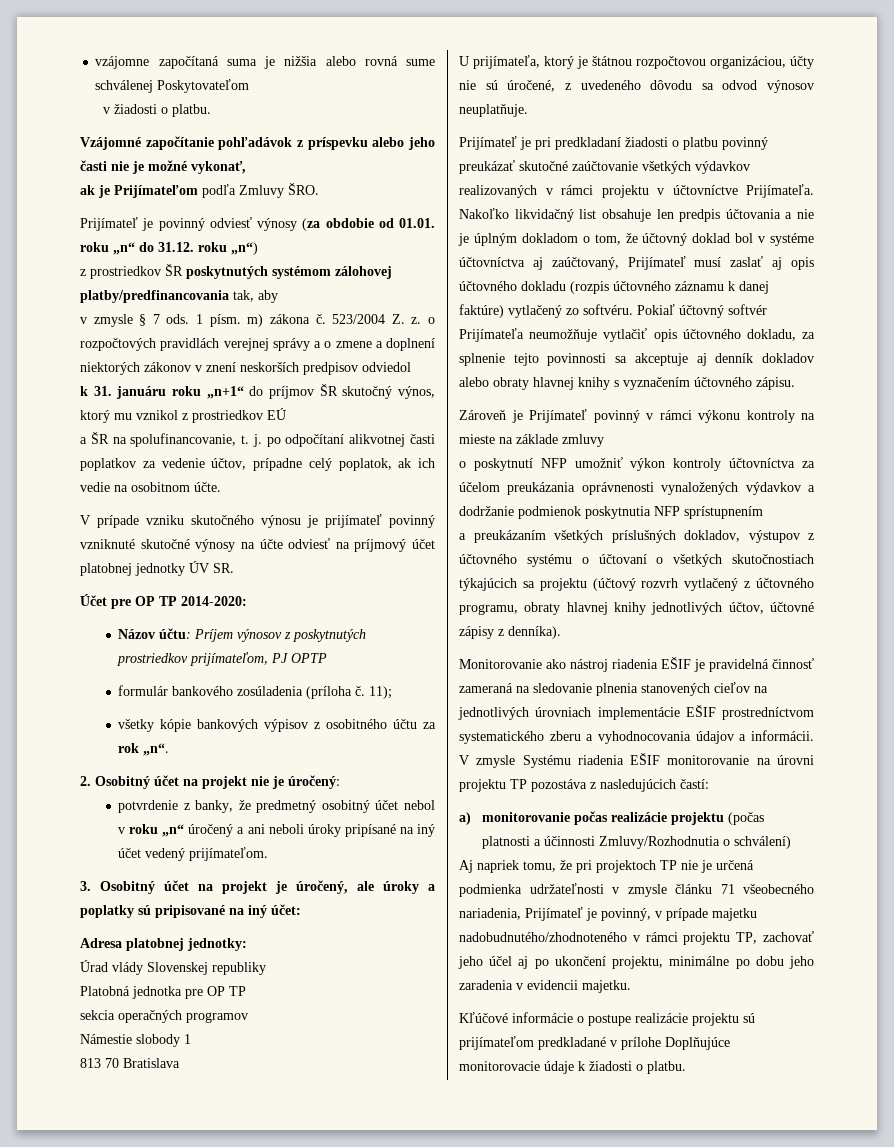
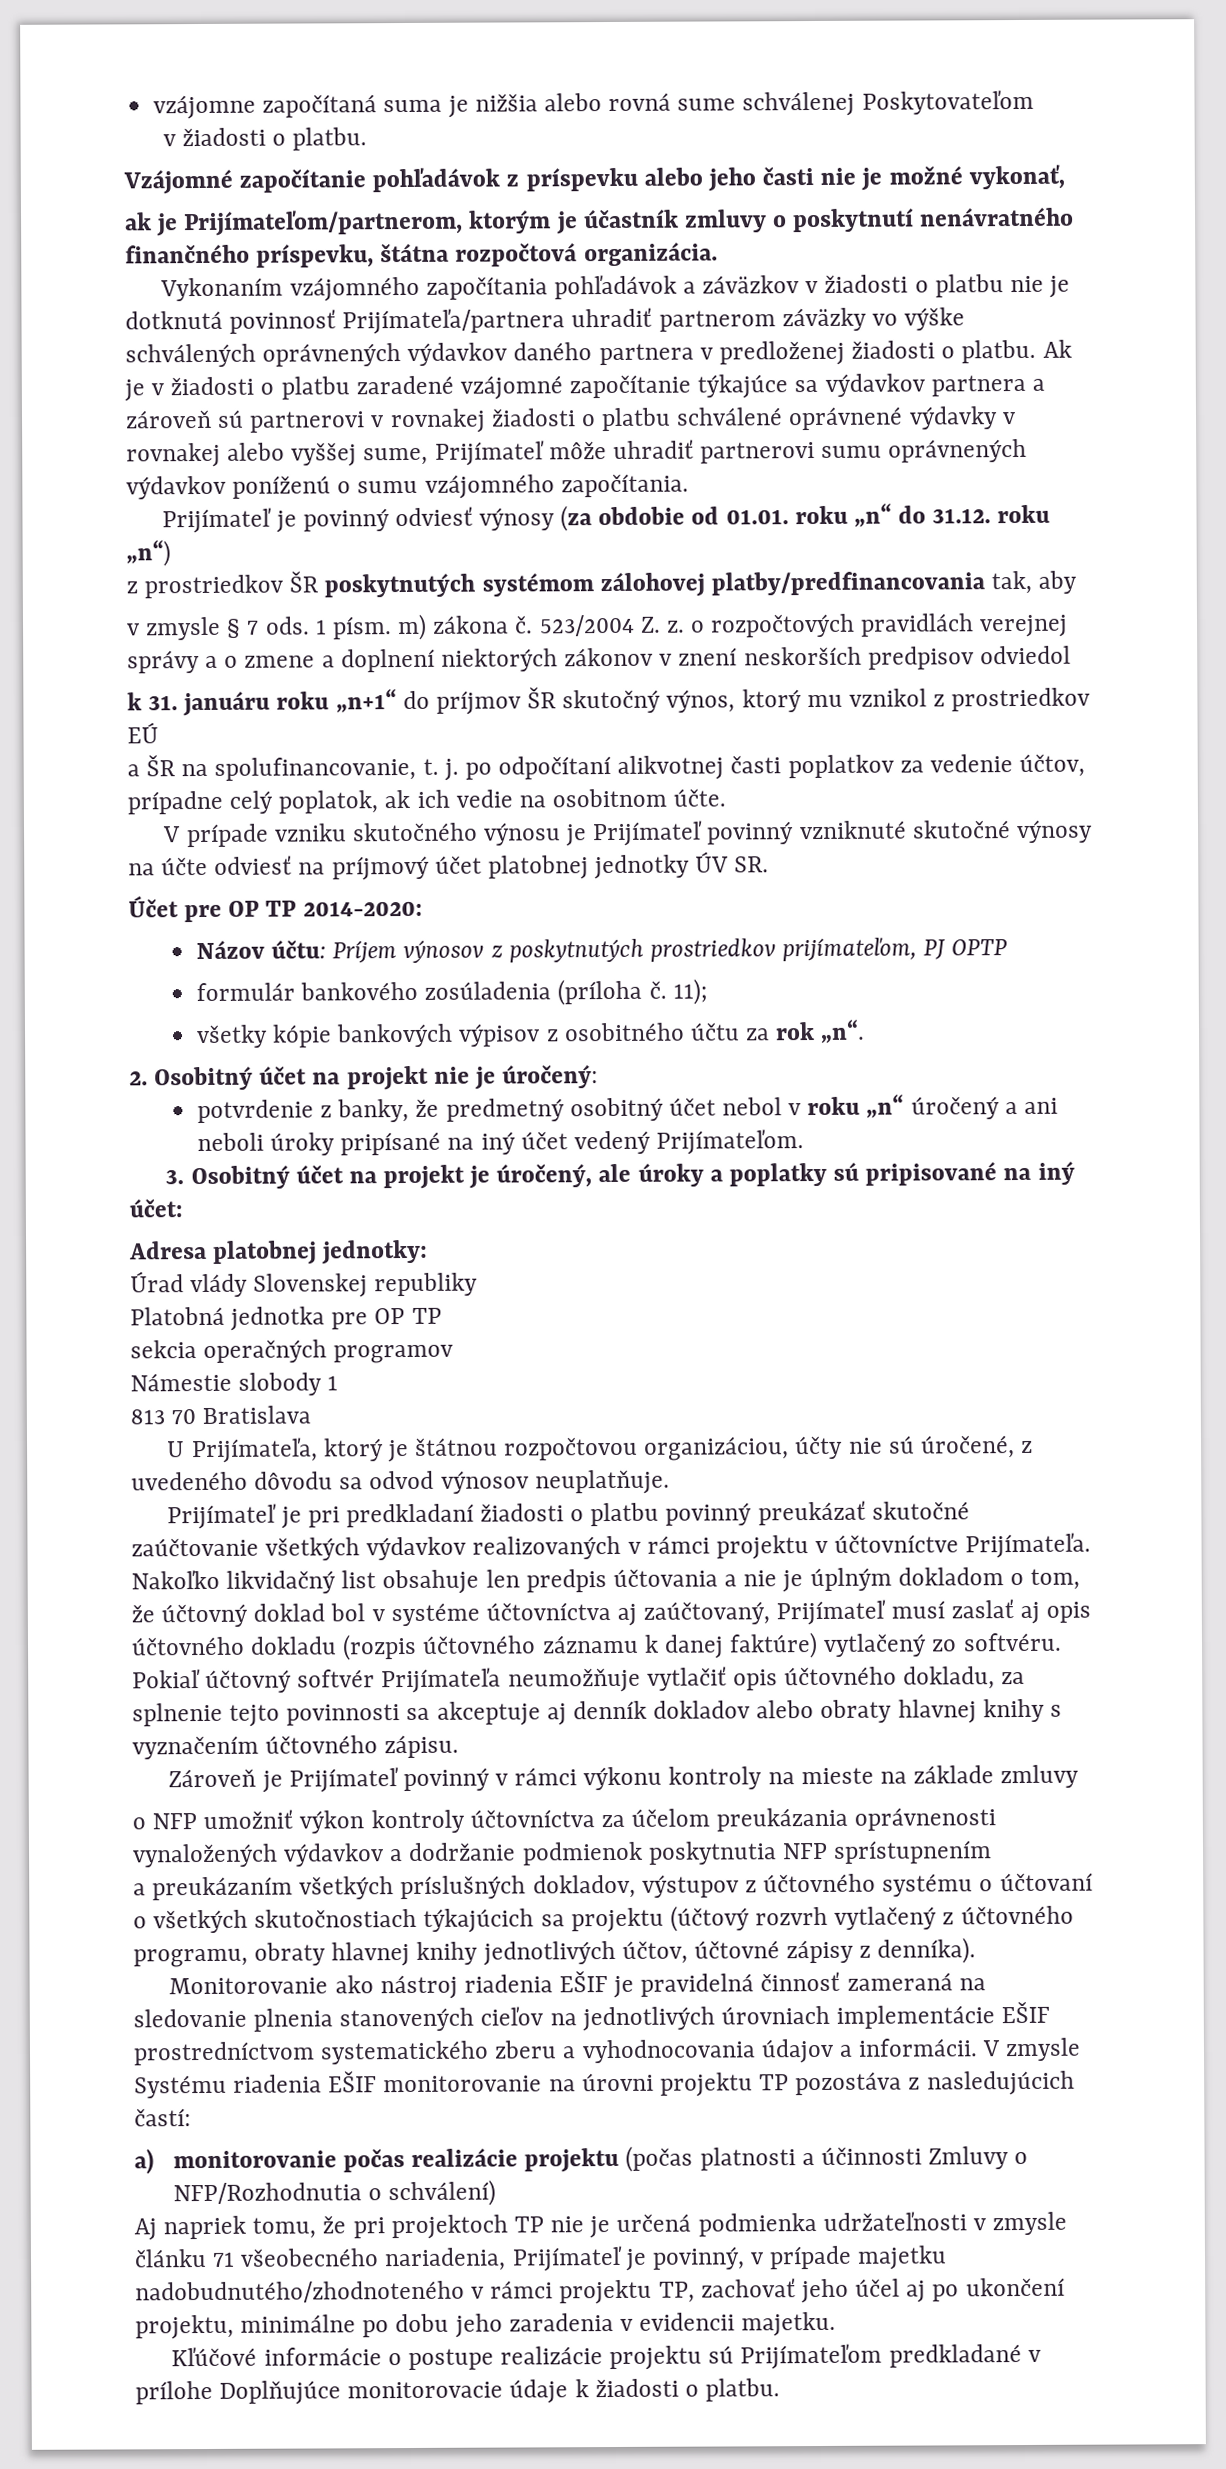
- ak je Prijímateľom podľa Zmluvy ŠRO.
+ ak je Prijímateľom/partnerom, ktorým je účastník zmluvy o poskytnutí nenávratného finančného príspevku, štátna rozpočtová organizácia.
+ Vykonaním vzájomného započítania pohľadávok a záväzkov v žiadosti o platbu nie je dotknutá povinnosť Prijímateľa/partnera uhradiť partnerom záväzky vo výške schválených oprávnených výdavkov daného partnera v predloženej žiadosti o platbu. Ak je v žiadosti o platbu zaradené vzájomné započítanie týkajúce sa výdavkov partnera a zároveň sú partnerovi v rovnakej žiadosti o platbu schválené oprávnené výdavky v rovnakej alebo vyššej sume, Prijímateľ môže uhradiť partnerovi sumu oprávnených výdavkov poníženú o sumu vzájomného započítania.
- V prípade vzniku skutočného výnosu je prijímateľ povinný vzniknuté skutočné výnosy na účte odviesť na príjmový účet platobnej jednotky ÚV SR.
+ V prípade vzniku skutočného výnosu je Prijímateľ povinný vzniknuté skutočné výnosy na účte odviesť na príjmový účet platobnej jednotky ÚV SR.
- potvrdenie z banky, že predmetný osobitný účet nebol v roku „n“ úročený a ani neboli úroky pripísané na iný účet vedený prijímateľom.
+ potvrdenie z banky, že predmetný osobitný účet nebol v roku „n“ úročený a ani neboli úroky pripísané na iný účet vedený Prijímateľom.
- U prijímateľa, ktorý je štátnou rozpočtovou organizáciou, účty nie sú úročené, z uvedeného dôvodu sa odvod výnosov neuplatňuje.
+ U Prijímateľa, ktorý je štátnou rozpočtovou organizáciou, účty nie sú úročené, z uvedeného dôvodu sa odvod výnosov neuplatňuje.
- o poskytnutí NFP umožniť výkon kontroly účtovníctva za účelom preukázania oprávnenosti vynaložených výdavkov a dodržanie podmienok poskytnutia NFP sprístupnením
+ o NFP umožniť výkon kontroly účtovníctva za účelom preukázania oprávnenosti vynaložených výdavkov a dodržanie podmienok poskytnutia NFP sprístupnením
- a) monitorovanie počas realizácie projektu (počas platnosti a účinnosti Zmluvy/Rozhodnutia o schválení)
+ a) monitorovanie počas realizácie projektu (počas platnosti a účinnosti Zmluvy o NFP/Rozhodnutia o schválení)
- Kľúčové informácie o postupe realizácie projektu sú prijímateľom predkladané v prílohe Doplňujúce monitorovacie údaje k žiadosti o platbu.
+ Kľúčové informácie o postupe realizácie projektu sú Prijímateľom predkladané v prílohe Doplňujúce monitorovacie údaje k žiadosti o platbu.

